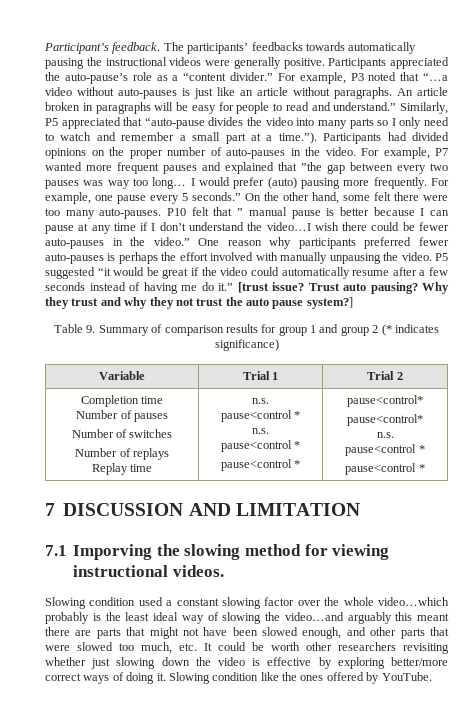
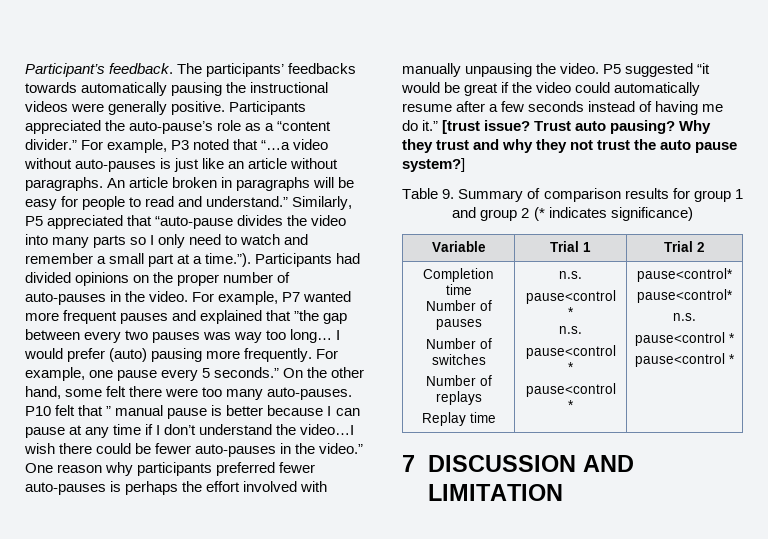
- 7.1 Imporving the slowing method for viewing instructional videos.
- Slowing condition used a constant slowing factor over the whole video…which probably is the least ideal way of slowing the video…and arguably this meant there are parts that might not have been slowed enough, and other parts that were slowed too much, etc. It could be worth other researchers revisiting whether just slowing down the video is effective by exploring better/more correct ways of doing it. Slowing condition like the ones offered by YouTube.

